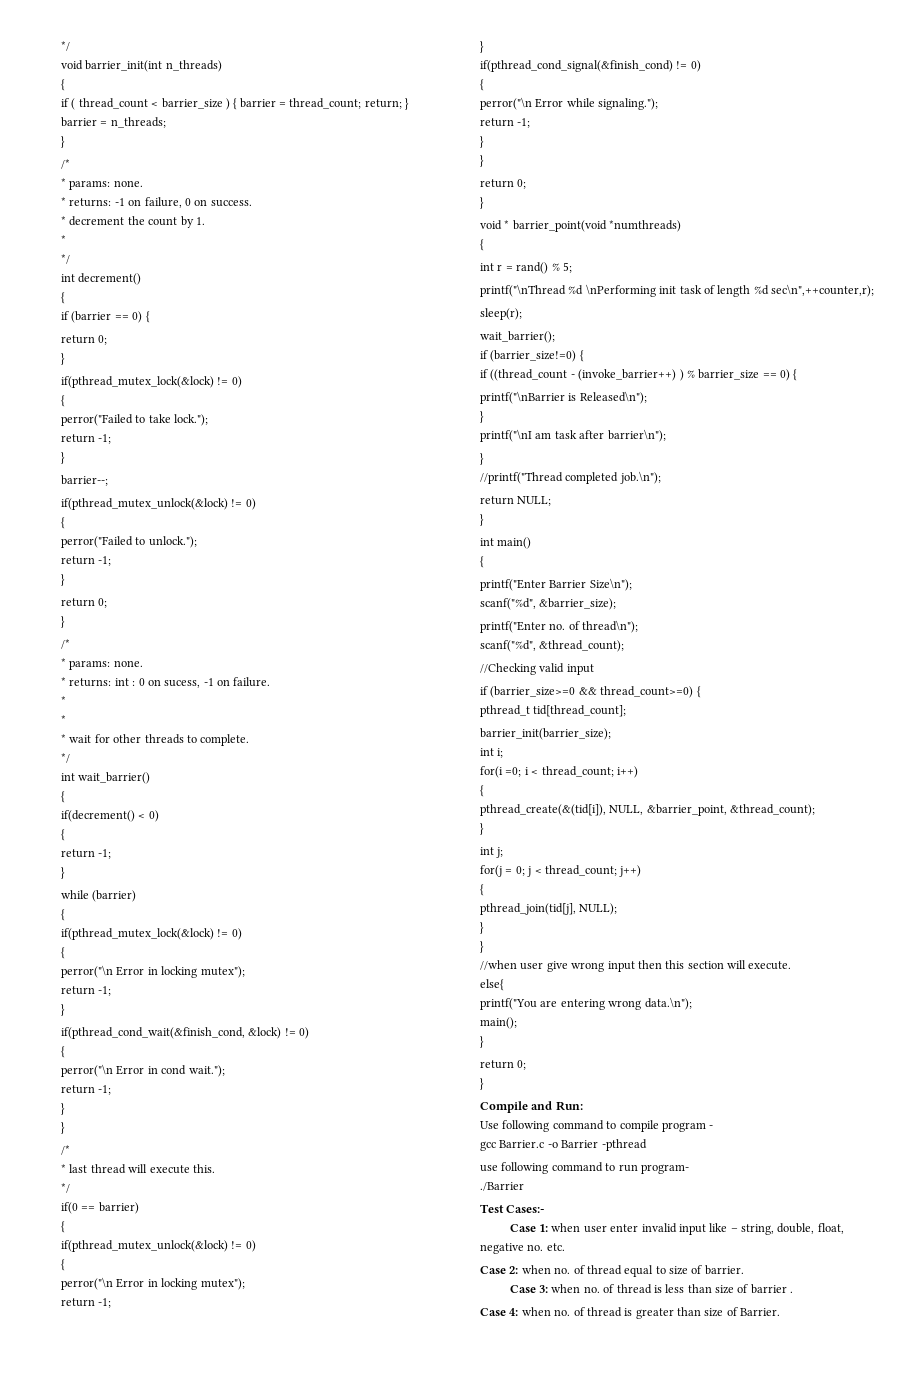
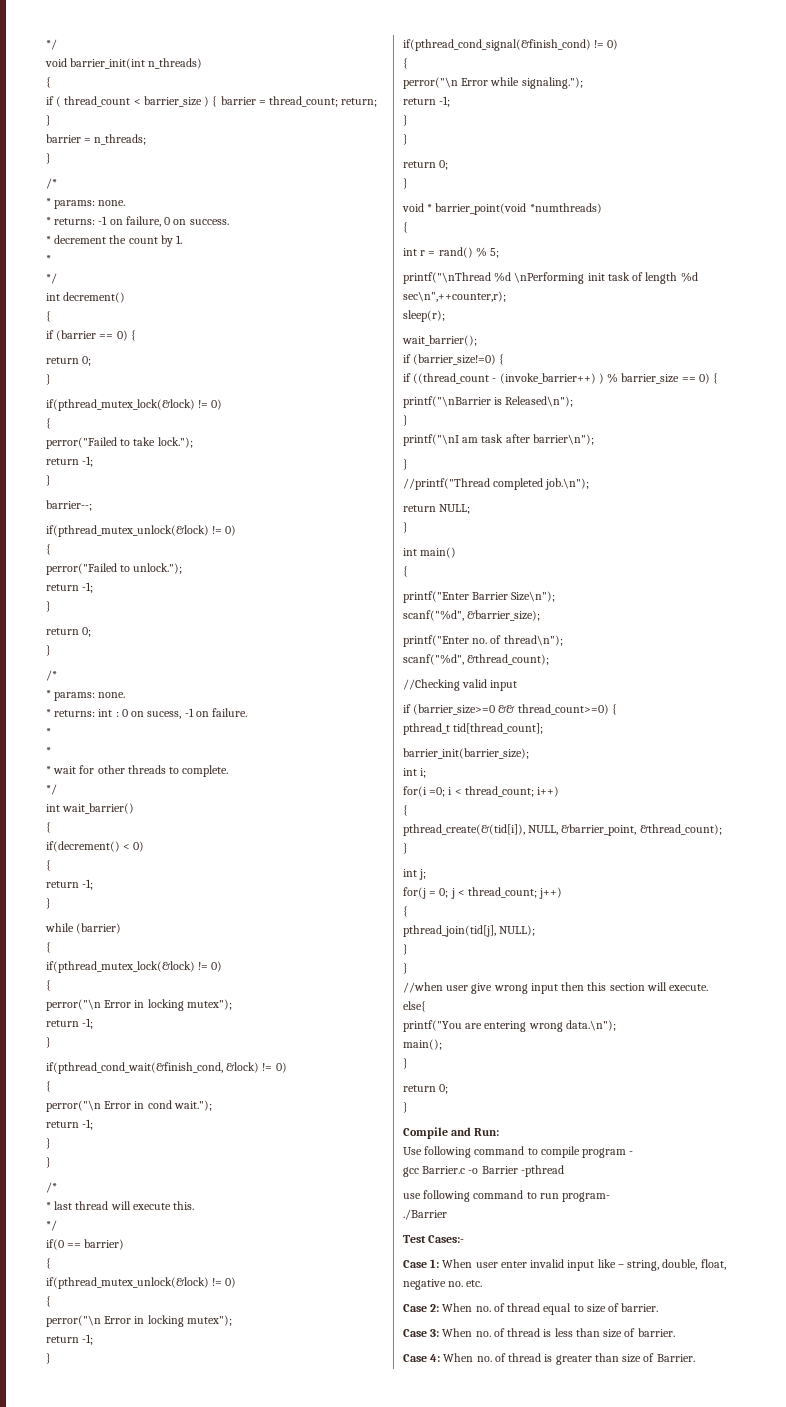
- Case 1: when user enter invalid input like – string, double, float, negative no. etc.
+ Case 1: When user enter invalid input like – string, double, float, negative no. etc.
- Case 2: when no. of thread equal to size of barrier.
+ Case 2: When no. of thread equal to size of barrier.
- Case 3: when no. of thread is less than size of barrier .
+ Case 3: When no. of thread is less than size of barrier.
- Case 4: when no. of thread is greater than size of Barrier.
+ Case 4: When no. of thread is greater than size of Barrier.

